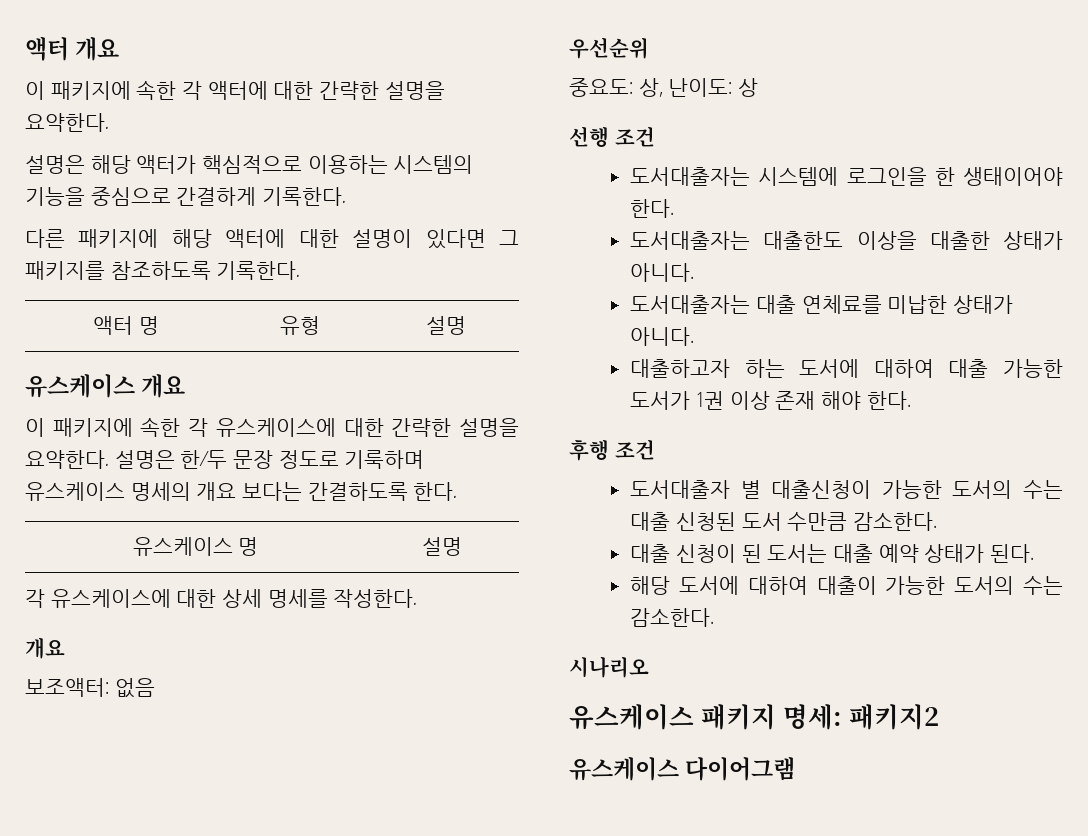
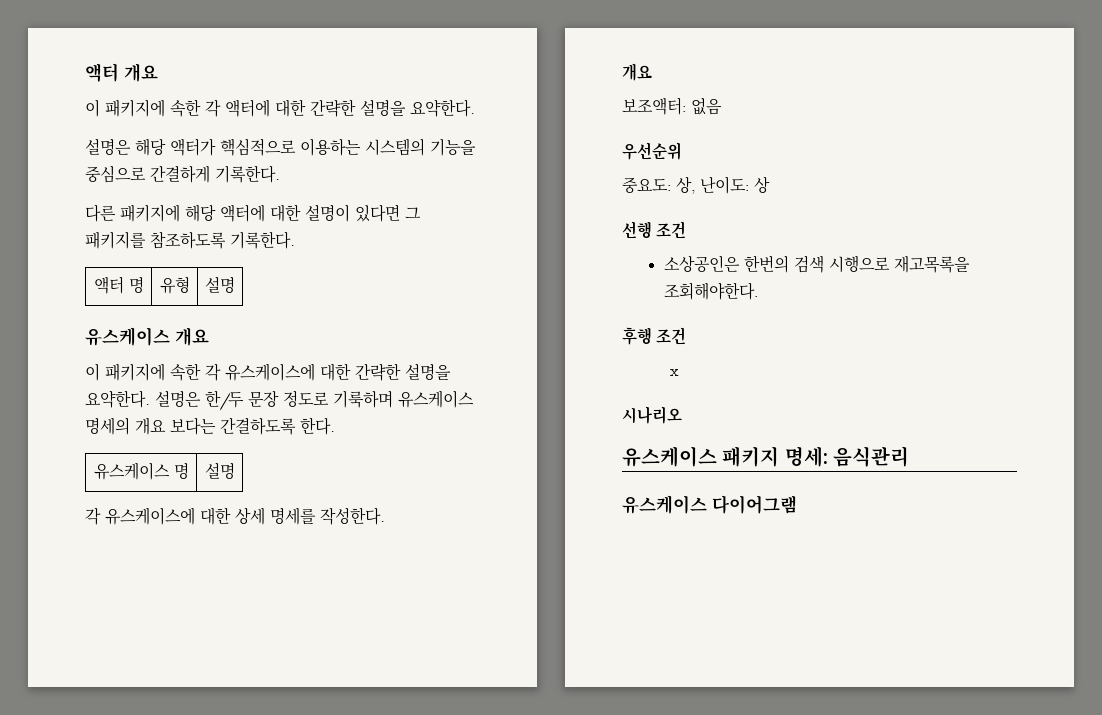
- 도서대출자는 시스템에 로그인을 한 생태이어야 한다.
- 도서대출자는 대출한도 이상을 대출한 상태가 아니다.
- 도서대출자는 대출 연체료를 미납한 상태가 아니다.
- 대출하고자 하는 도서에 대하여 대출 가능한 도서가 1권 이상 존재 해야 한다.
+ 소상공인은 한번의 검색 시행으로 재고목록을 조회해야한다.
  후행 조건
- 도서대출자 별 대출신청이 가능한 도서의 수는 대출 신청된 도서 수만큼 감소한다.
- 대출 신청이 된 도서는 대출 예약 상태가 된다.
- 해당 도서에 대하여 대출이 가능한 도서의 수는 감소한다.
+ x
- 유스케이스 패키지 명세: 패키지2
+ 유스케이스 패키지 명세: 음식관리

